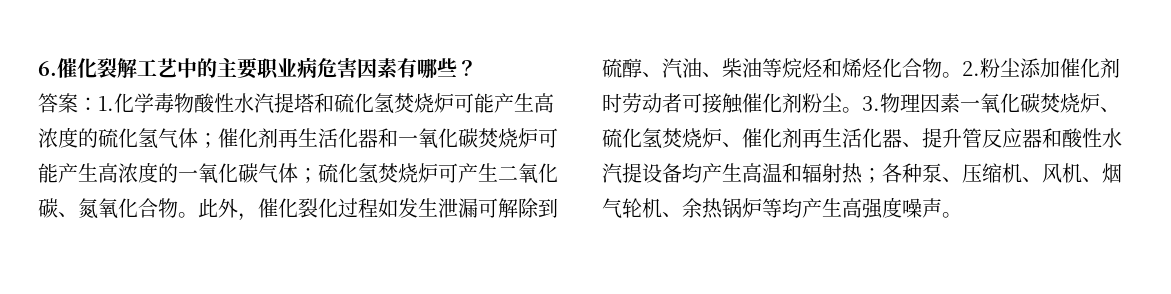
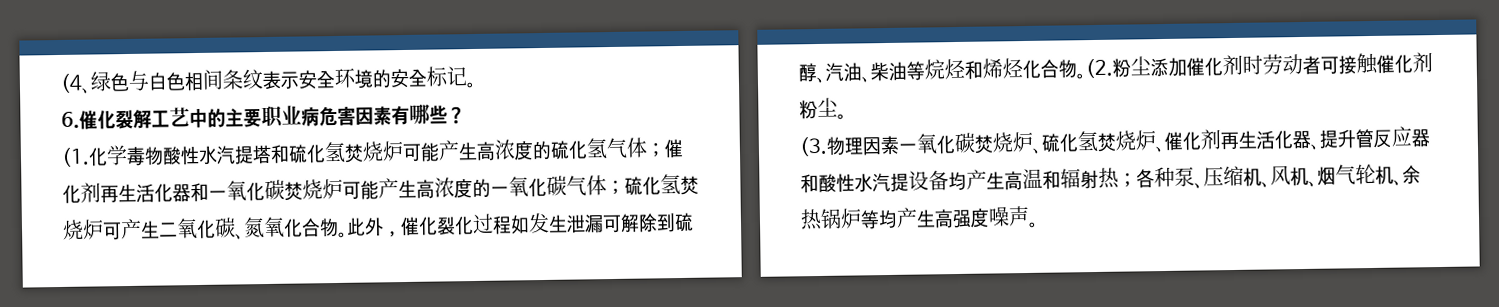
+ (4、绿色与白色相间条纹表示安全环境的安全标记。
- 答案：1.化学毒物酸性水汽提塔和硫化氢焚烧炉可能产生高浓度的硫化氢气体；催化剂再生活化器和一氧化碳焚烧炉可能产生高浓度的一氧化碳气体；硫化氢焚烧炉可产生二氧化碳、氮氧化合物。
+ (1.化学毒物酸性水汽提塔和硫化氢焚烧炉可能产生高浓度的硫化氢气体；催化剂再生活化器和一氧化碳焚烧炉可能产生高浓度的一氧化碳气体；硫化氢焚烧炉可产生二氧化碳、氮氧化合物。
- 2.粉尘添加催化剂时劳动者可接触催化剂粉尘。3.物理因素一氧化碳焚烧炉、硫化氢焚烧炉、催化剂再生活化器、提升管反应器和酸性水汽提设备均产生高温和辐射热；各种泵、压缩机、风机、烟气轮机、余热锅炉等均产生高强度噪声。
+ (2.粉尘添加催化剂时劳动者可接触催化剂粉尘。
+ (3.物理因素一氧化碳焚烧炉、硫化氢焚烧炉、催化剂再生活化器、提升管反应器和酸性水汽提设备均产生高温和辐射热；各种泵、压缩机、风机、烟气轮机、余热锅炉等均产生高强度噪声。

